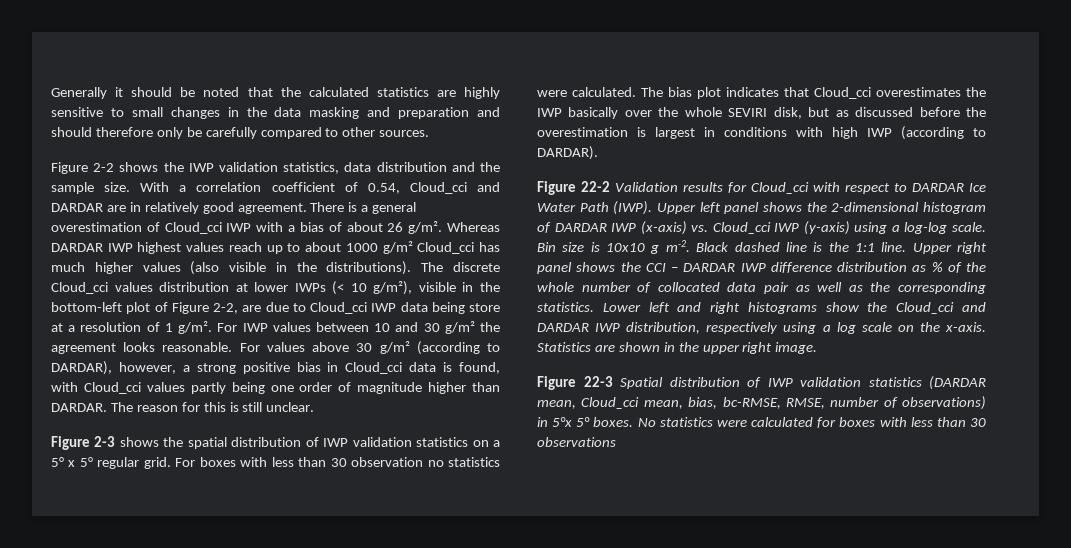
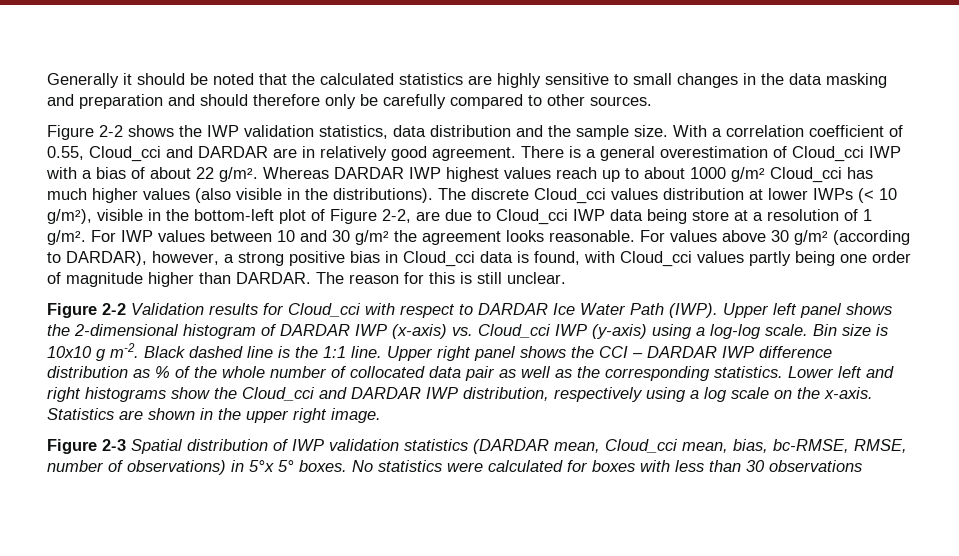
- With a correlation coefficient of 0.54, Cloud_cci and DARDAR are in relatively good agreement.
+ With a correlation coefficient of 0.55, Cloud_cci and DARDAR are in relatively good agreement.
- There is a general overestimation of Cloud_cci IWP with a bias of about 26 g/m².
+ There is a general overestimation of Cloud_cci IWP with a bias of about 22 g/m².
- Figure 2-3 shows the spatial distribution of IWP validation statistics on a 5° x 5° regular grid. For boxes with less than 30 observation no statistics were calculated. The bias plot indicates that Cloud_cci overestimates the IWP basically over the whole SEVIRI disk, but as discussed before the overestimation is largest in conditions with high IWP (according to DARDAR).
- Figure 22-2 Validation results for Cloud_cci with respect to DARDAR Ice Water Path (IWP).
+ Figure 2-2 Validation results for Cloud_cci with respect to DARDAR Ice Water Path (IWP).
- Figure 22-3 Spatial distribution of IWP validation statistics (DARDAR mean, Cloud_cci mean, bias, bc-RMSE, RMSE, number of observations) in 5°x 5° boxes.
+ Figure 2-3 Spatial distribution of IWP validation statistics (DARDAR mean, Cloud_cci mean, bias, bc-RMSE, RMSE, number of observations) in 5°x 5° boxes.

